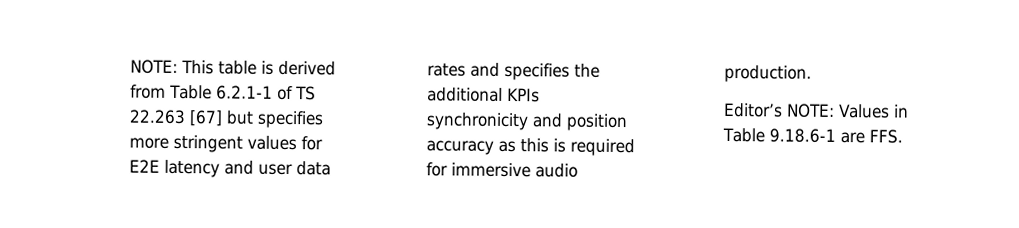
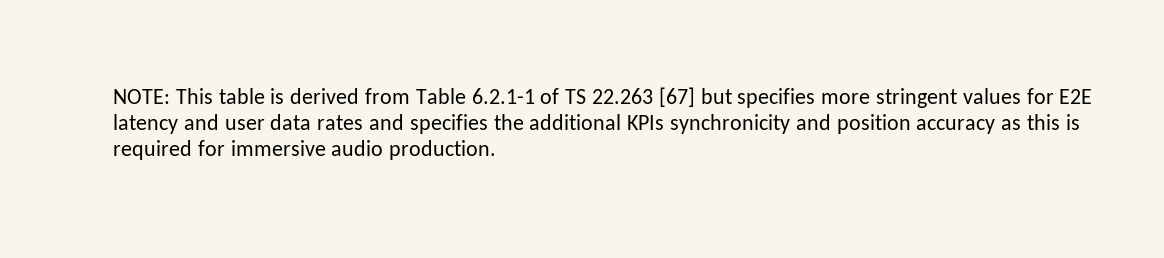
- Editor’s NOTE: Values in Table 9.18.6-1 are FFS.

